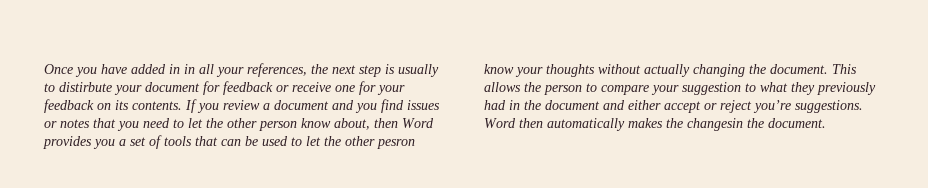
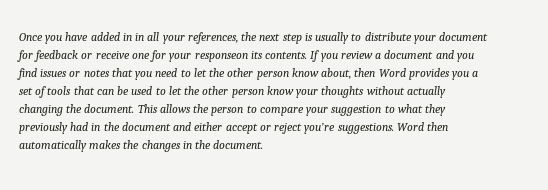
- Once you have added in in all your references, the next step is usually to distirbute your document for feedback or receive one for your feedback on its contents.
+ Once you have added in in all your references, the next step is usually to distribute your document for feedback or receive one for your responseon its contents.
- If you review a document and you find issues or notes that you need to let the other person know about, then Word provides you a set of tools that can be used to let the other pesron know your thoughts without actually changing the document.
+ If you review a document and you find issues or notes that you need to let the other person know about, then Word provides you a set of tools that can be used to let the other person know your thoughts without actually changing the document.
- Word then automatically makes the changesin the document.
+ Word then automatically makes the changes in the document.

